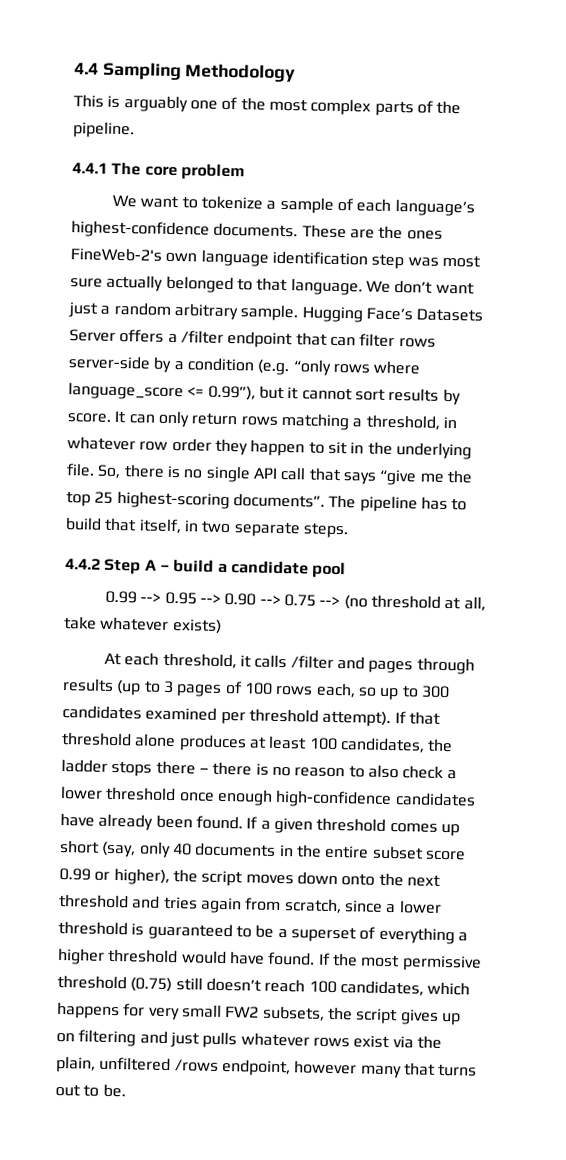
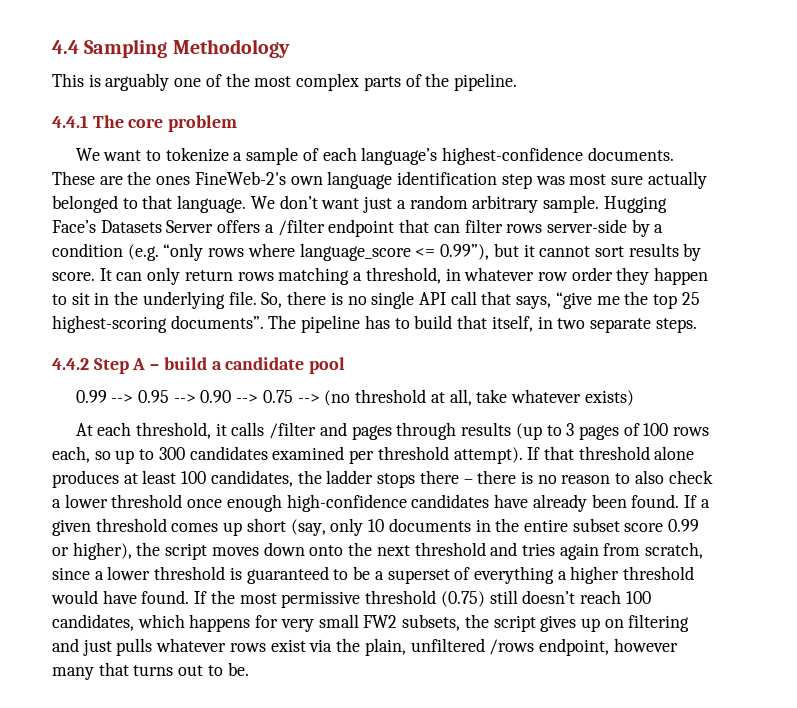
- So, there is no single API call that says “give me the top 25 highest-scoring documents”.
+ So, there is no single API call that says, “give me the top 25 highest-scoring documents”.
- If a given threshold comes up short (say, only 40 documents in the entire subset score 0.99 or higher), the script moves down onto the next threshold and tries again from scratch, since a lower threshold is guaranteed to be a superset of everything a higher threshold would have found.
+ If a given threshold comes up short (say, only 10 documents in the entire subset score 0.99 or higher), the script moves down onto the next threshold and tries again from scratch, since a lower threshold is guaranteed to be a superset of everything a higher threshold would have found.

